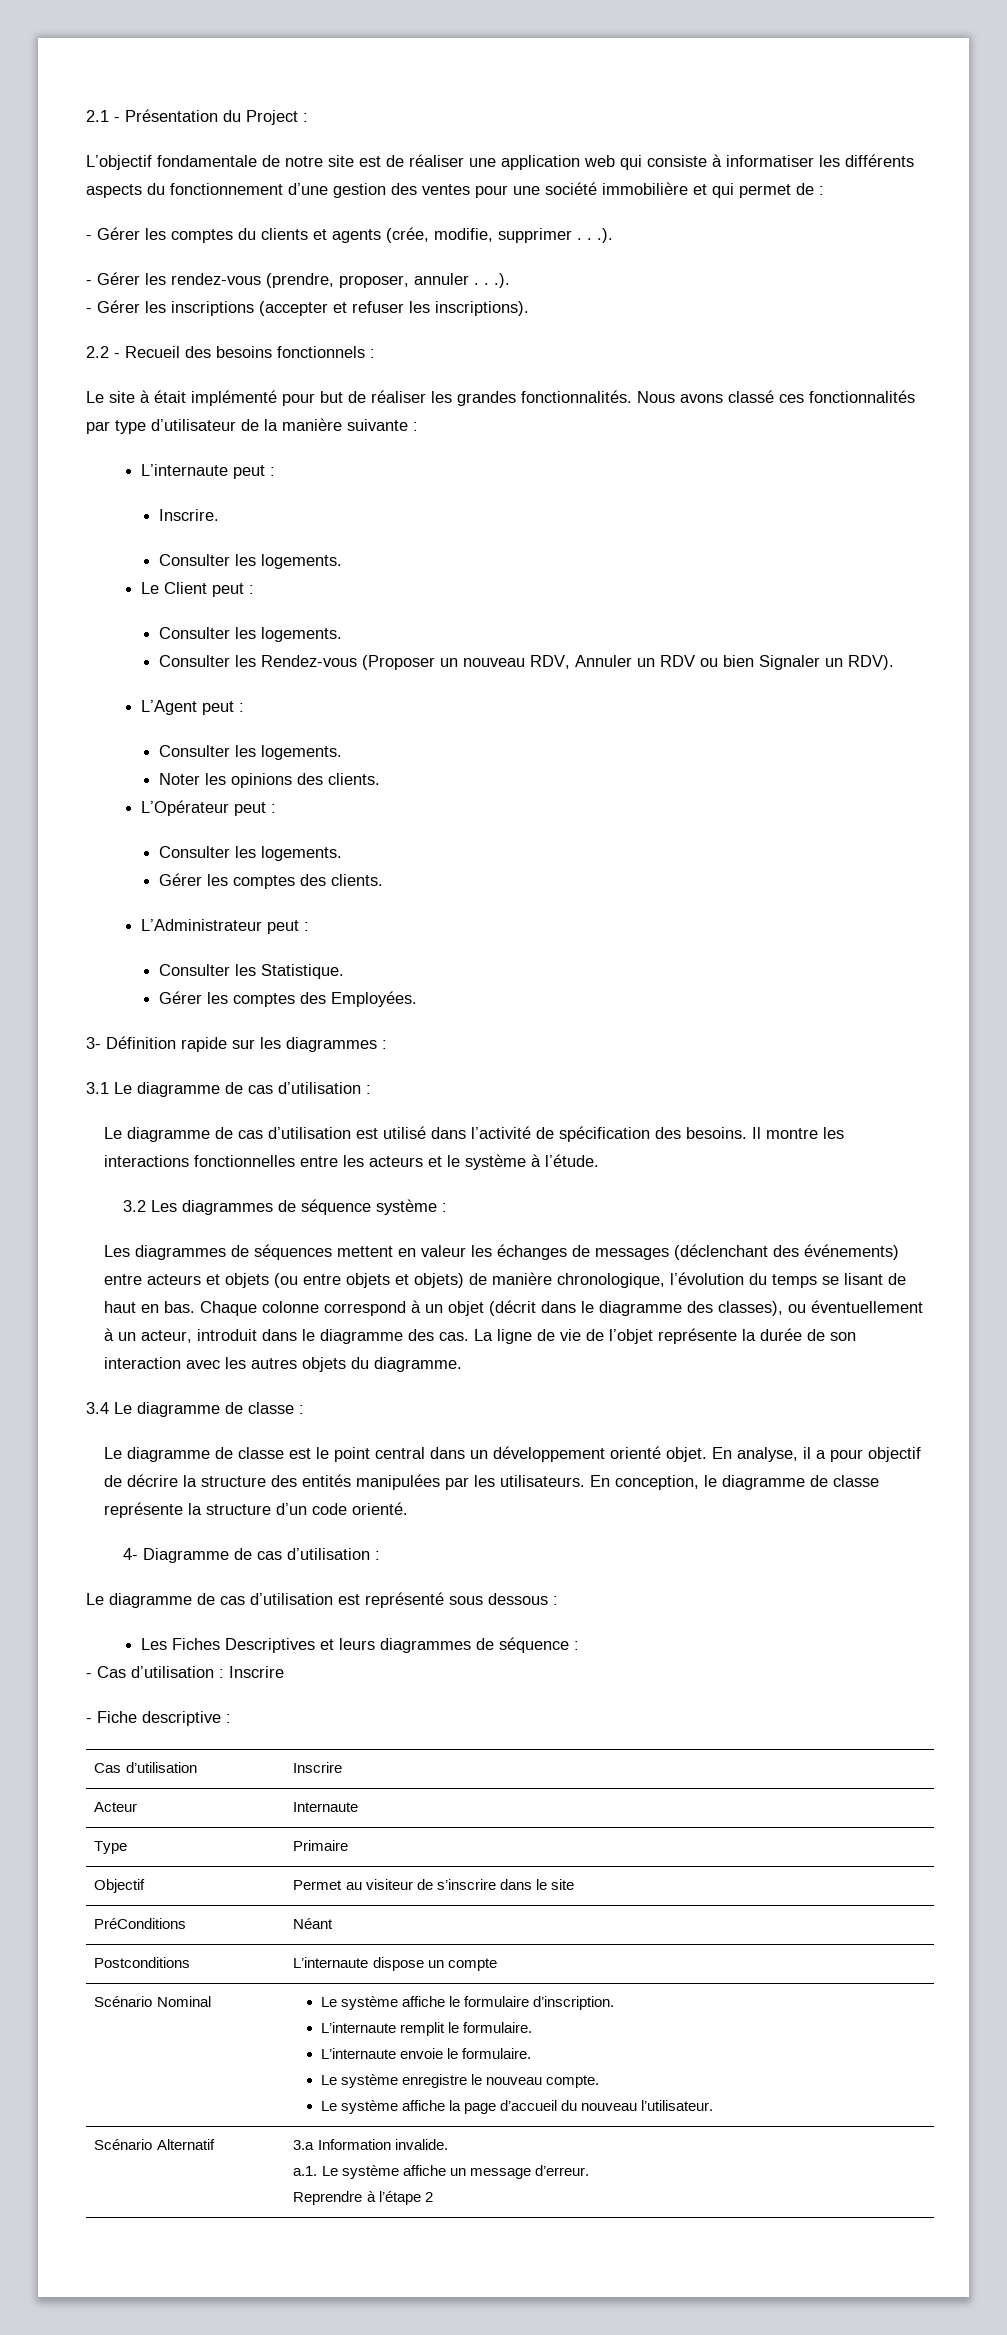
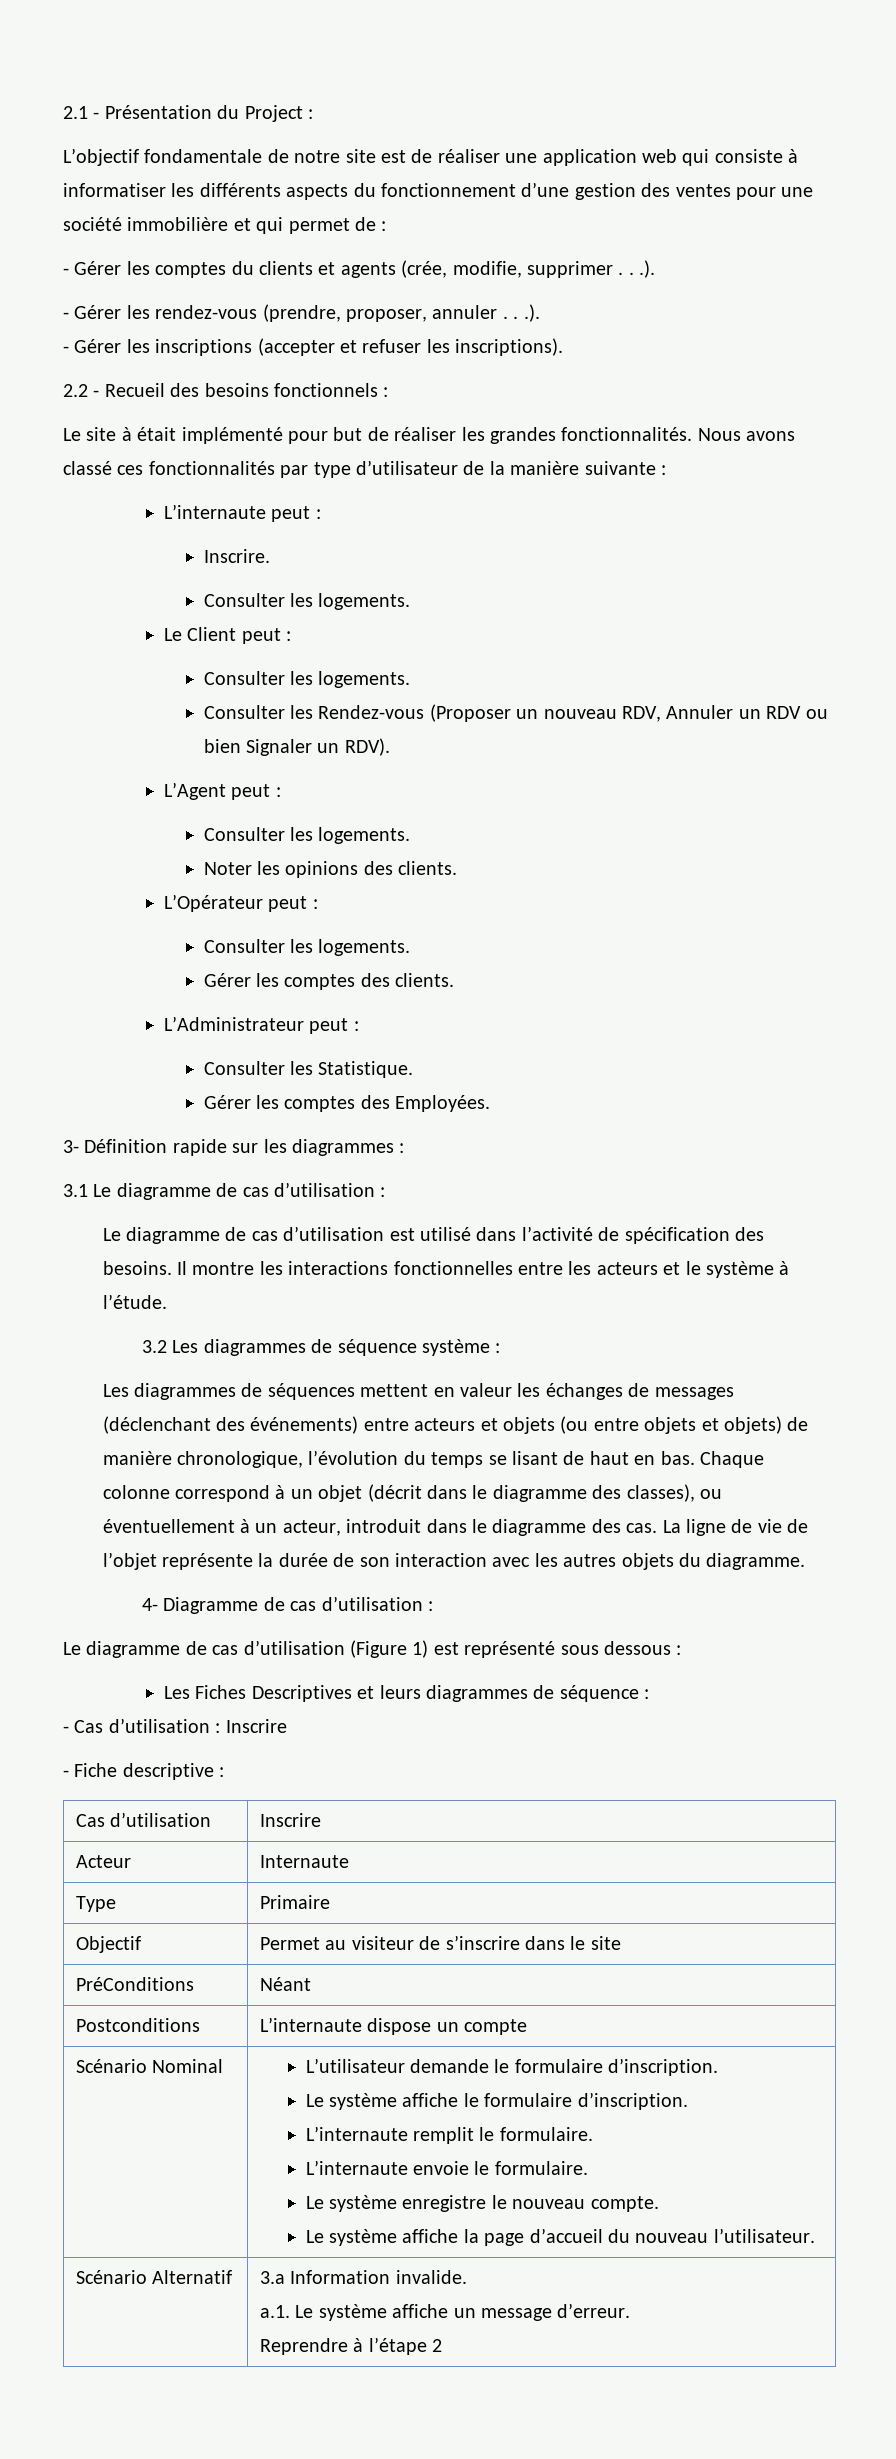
- 3.4 Le diagramme de classe :
- Le diagramme de classe est le point central dans un développement orienté objet. En analyse, il a pour objectif de décrire la structure des entités manipulées par les utilisateurs. En conception, le diagramme de classe représente la structure d’un code orienté.
- Le diagramme de cas d’utilisation est représenté sous dessous :
+ Le diagramme de cas d’utilisation (Figure 1) est représenté sous dessous :
- Scénario Nominal | Le système affiche le formulaire d’inscription.
+ Scénario Nominal | L’utilisateur demande le formulaire d’inscription.
+ Le système affiche le formulaire d’inscription.

